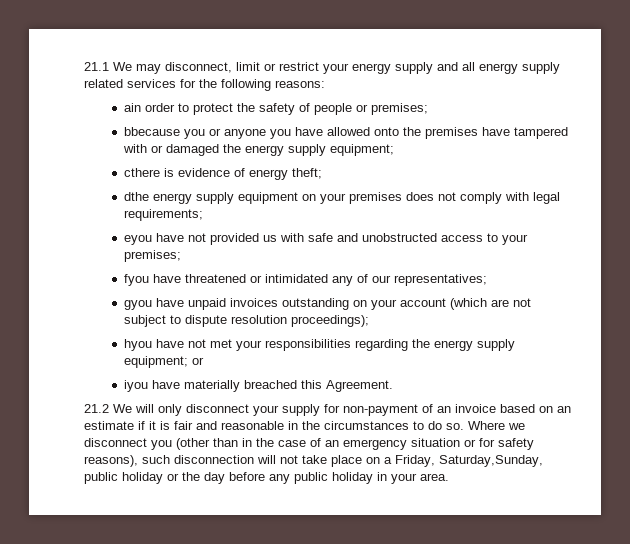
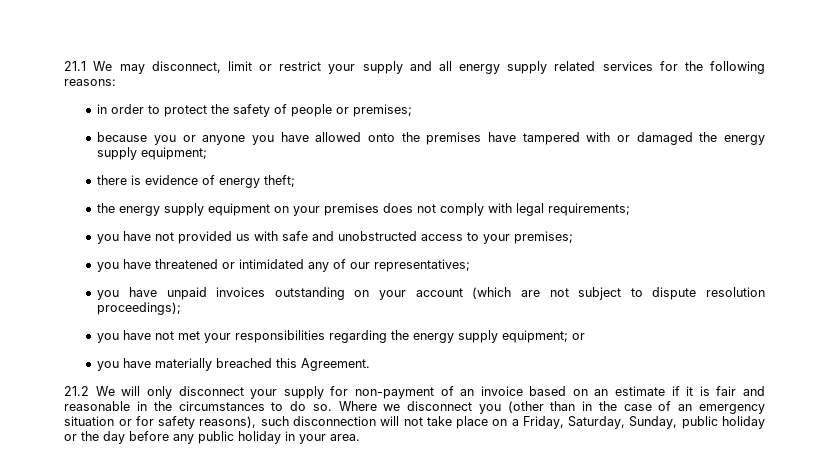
- 21.1 We may disconnect, limit or restrict your energy supply and all energy supply related services for the following reasons:
+ 21.1 We may disconnect, limit or restrict your supply and all energy supply related services for the following reasons:
- ain order to protect the safety of people or premises;
+ in order to protect the safety of people or premises;
- bbecause you or anyone you have allowed onto the premises have tampered with or damaged the energy supply equipment;
+ because you or anyone you have allowed onto the premises have tampered with or damaged the energy supply equipment;
- cthere is evidence of energy theft;
+ there is evidence of energy theft;
- dthe energy supply equipment on your premises does not comply with legal requirements;
+ the energy supply equipment on your premises does not comply with legal requirements;
- eyou have not provided us with safe and unobstructed access to your premises;
+ you have not provided us with safe and unobstructed access to your premises;
- fyou have threatened or intimidated any of our representatives;
+ you have threatened or intimidated any of our representatives;
- gyou have unpaid invoices outstanding on your account (which are not subject to dispute resolution proceedings);
+ you have unpaid invoices outstanding on your account (which are not subject to dispute resolution proceedings);
- hyou have not met your responsibilities regarding the energy supply equipment; or
+ you have not met your responsibilities regarding the energy supply equipment; or
- iyou have materially breached this Agreement.
+ you have materially breached this Agreement.
- Where we disconnect you (other than in the case of an emergency situation or for safety reasons), such disconnection will not take place on a Friday, Saturday,Sunday, public holiday or the day before any public holiday in your area.
+ Where we disconnect you (other than in the case of an emergency situation or for safety reasons), such disconnection will not take place on a Friday, Saturday, Sunday, public holiday or the day before any public holiday in your area.

